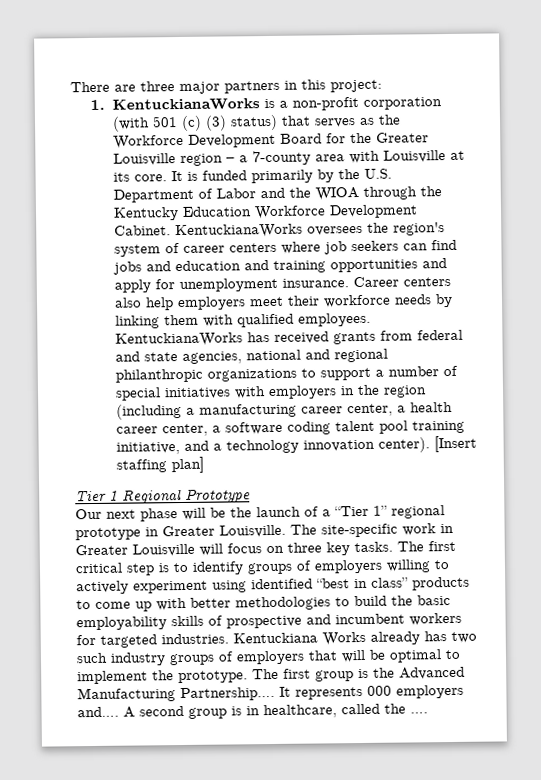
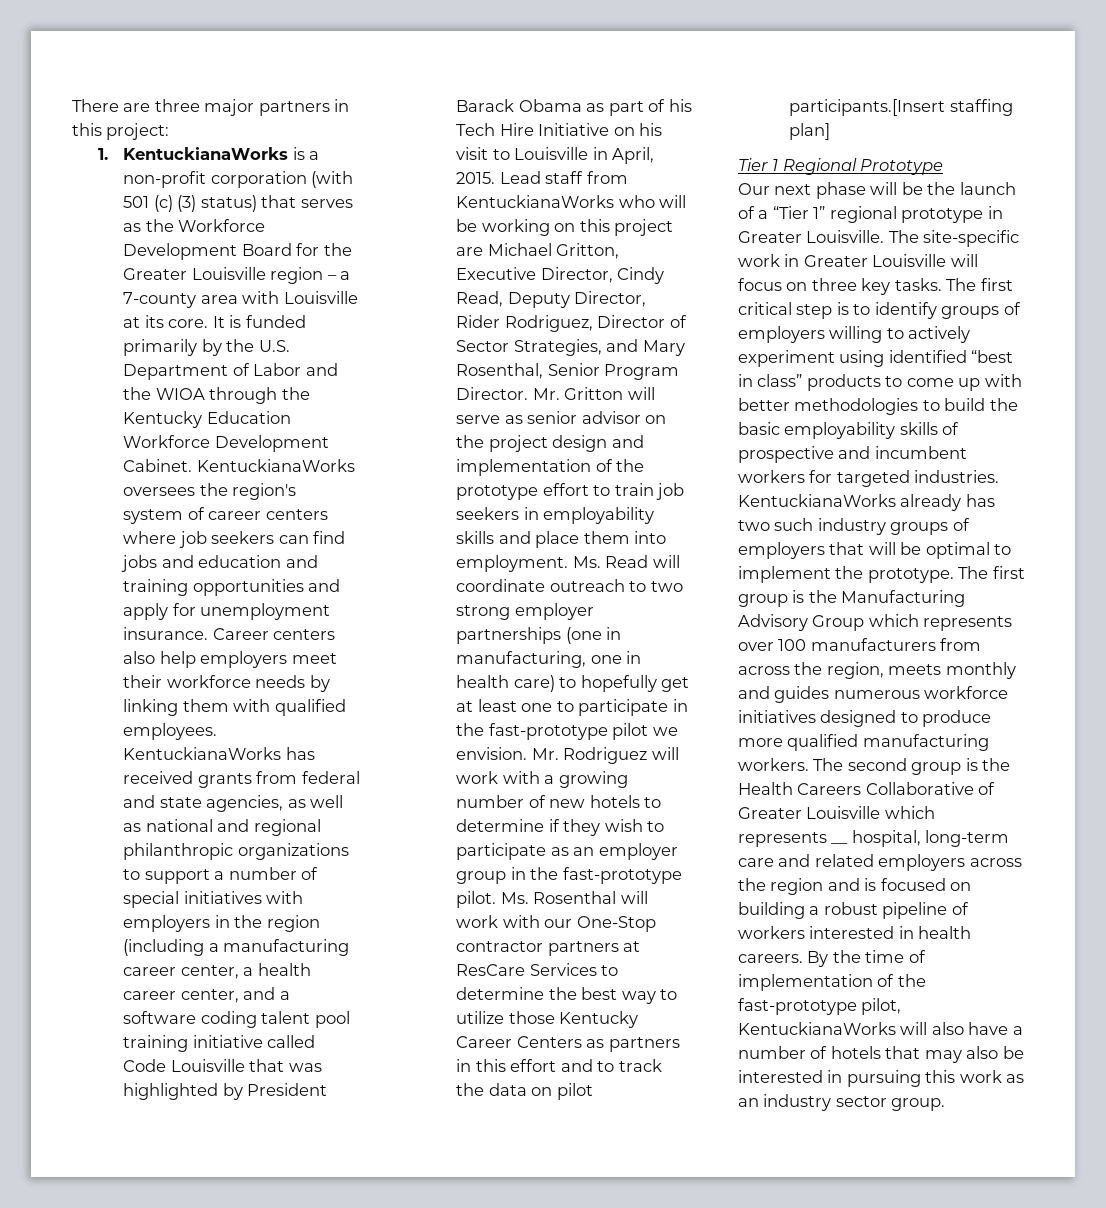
- KentuckianaWorks has received grants from federal and state agencies, national and regional philanthropic organizations to support a number of special initiatives with employers in the region (including a manufacturing career center, a health career center, a software coding talent pool training initiative, and a technology innovation center). [Insert staffing plan]
+ KentuckianaWorks has received grants from federal and state agencies, as well as national and regional philanthropic organizations to support a number of special initiatives with employers in the region (including a manufacturing career center, a health career center, and a software coding talent pool training initiative called Code Louisville that was highlighted by President Barack Obama as part of his Tech Hire Initiative on his visit to Louisville in April, 2015. Lead staff from KentuckianaWorks who will be working on this project are Michael Gritton, Executive Director, Cindy Read, Deputy Director, Rider Rodriguez, Director of Sector Strategies, and Mary Rosenthal, Senior Program Director. Mr. Gritton will serve as senior advisor on the project design and implementation of the prototype effort to train job seekers in employability skills and place them into employment. Ms. Read will coordinate outreach to two strong employer partnerships (one in manufacturing, one in health care) to hopefully get at least one to participate in the fast-prototype pilot we envision. Mr. Rodriguez will work with a growing number of new hotels to determine if they wish to participate as an employer group in the fast-prototype pilot. Ms. Rosenthal will work with our One-Stop contractor partners at ResCare Services to determine the best way to utilize those Kentucky Career Centers as partners in this effort and to track the data on pilot participants.[Insert staffing plan]
- Kentuckiana Works already has two such industry groups of employers that will be optimal to implement the prototype.
+ KentuckianaWorks already has two such industry groups of employers that will be optimal to implement the prototype.
- The first group is the Advanced Manufacturing Partnership…. It represents 000 employers and…. A second group is in healthcare, called the ….
+ The first group is the Manufacturing Advisory Group which represents over 100 manufacturers from across the region, meets monthly and guides numerous workforce initiatives designed to produce more qualified manufacturing workers. The second group is the Health Careers Collaborative of Greater Louisville which represents __ hospital, long-term care and related employers across the region and is focused on building a robust pipeline of workers interested in health careers. By the time of implementation of the fast-prototype pilot, KentuckianaWorks will also have a number of hotels that may also be interested in pursuing this work as an industry sector group.

